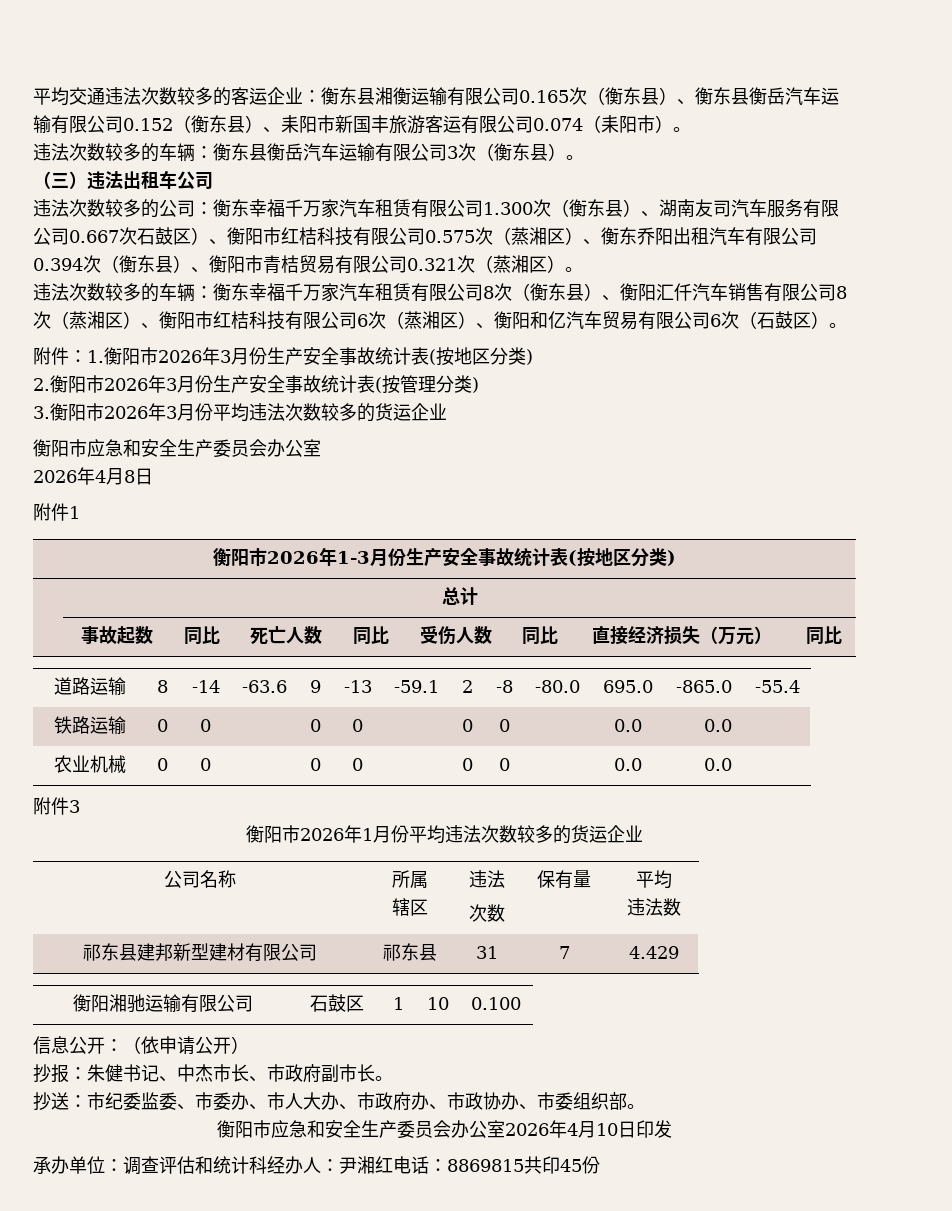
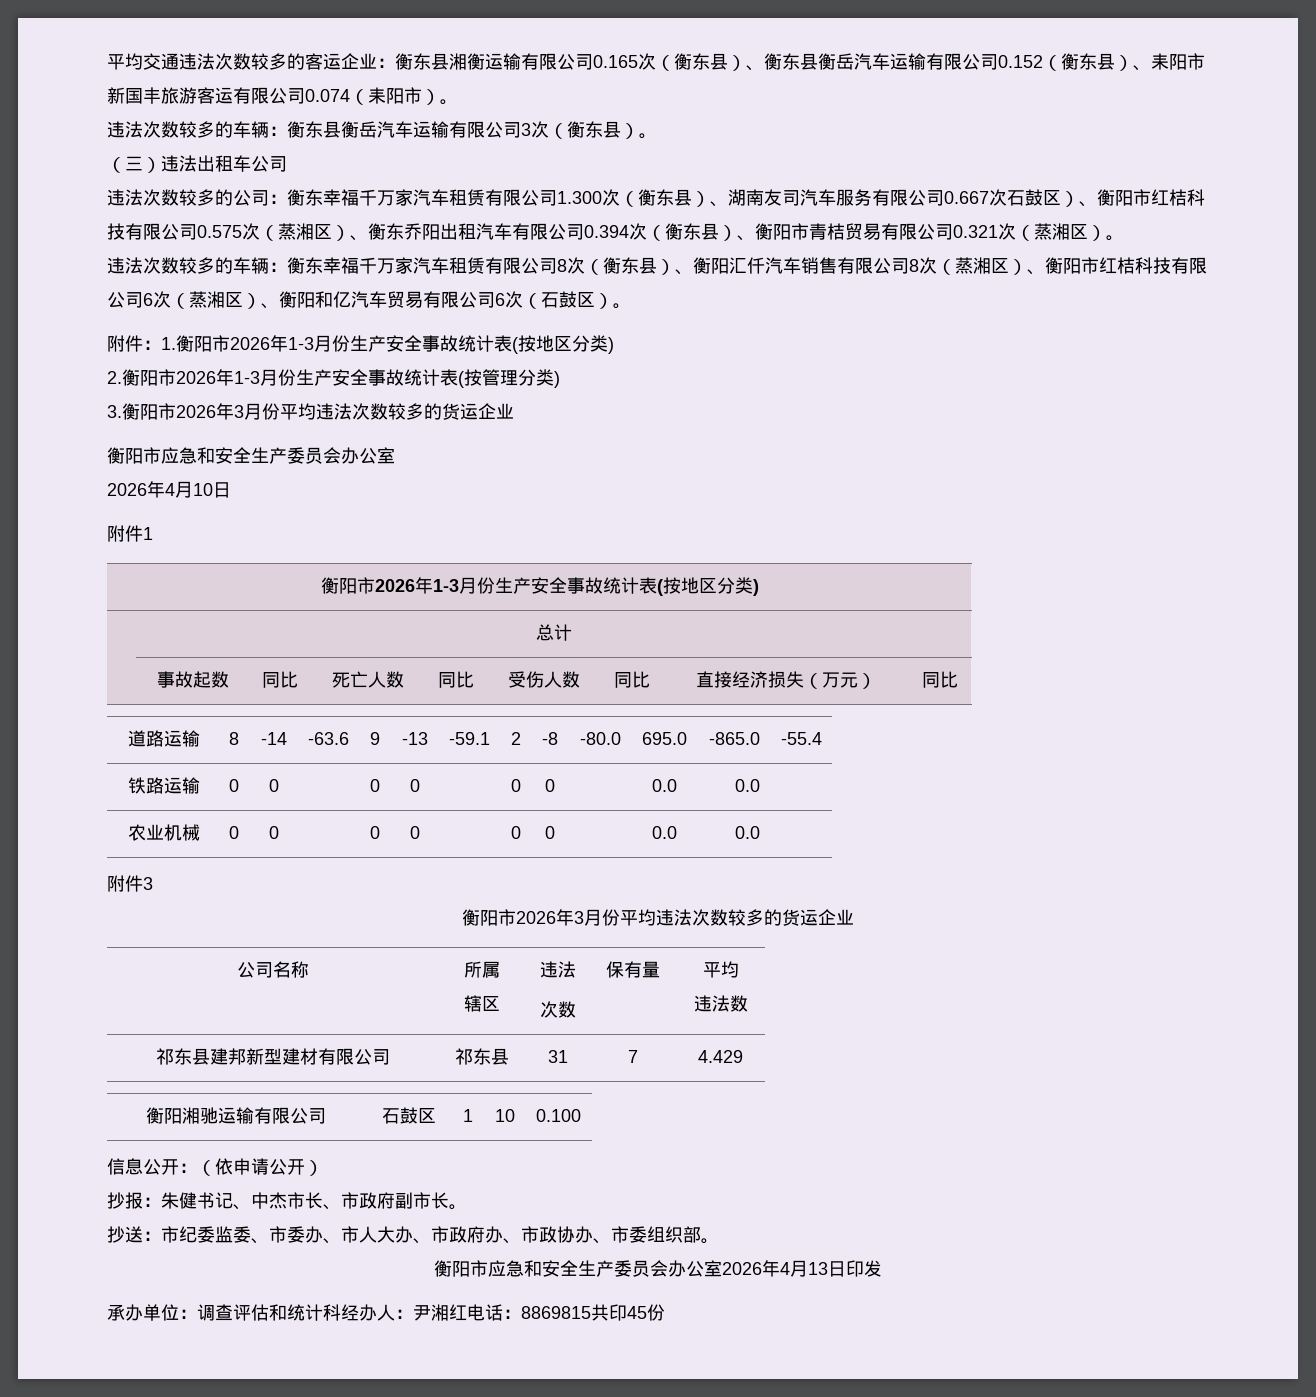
- 附件：1.衡阳市2026年3月份生产安全事故统计表(按地区分类)
+ 附件：1.衡阳市2026年1-3月份生产安全事故统计表(按地区分类)
- 2.衡阳市2026年3月份生产安全事故统计表(按管理分类)
+ 2.衡阳市2026年1-3月份生产安全事故统计表(按管理分类)
- 2026年4月8日
+ 2026年4月10日
  附件3
- 衡阳市2026年1月份平均违法次数较多的货运企业
+ 衡阳市2026年3月份平均违法次数较多的货运企业
- 衡阳市应急和安全生产委员会办公室2026年4月10日印发
+ 衡阳市应急和安全生产委员会办公室2026年4月13日印发

